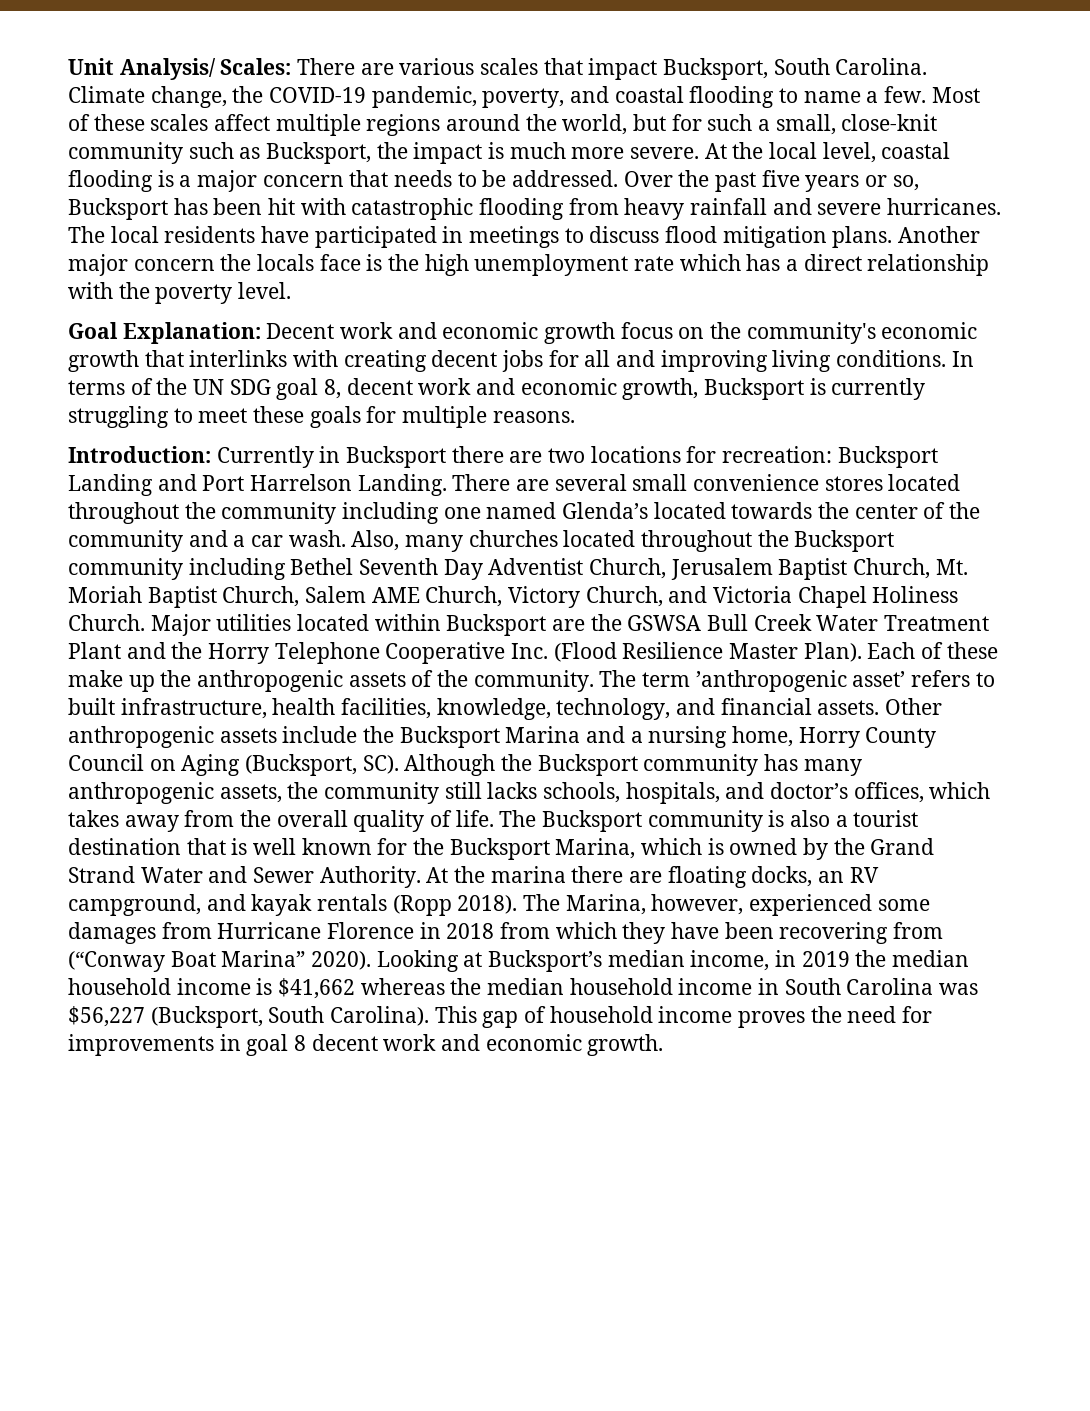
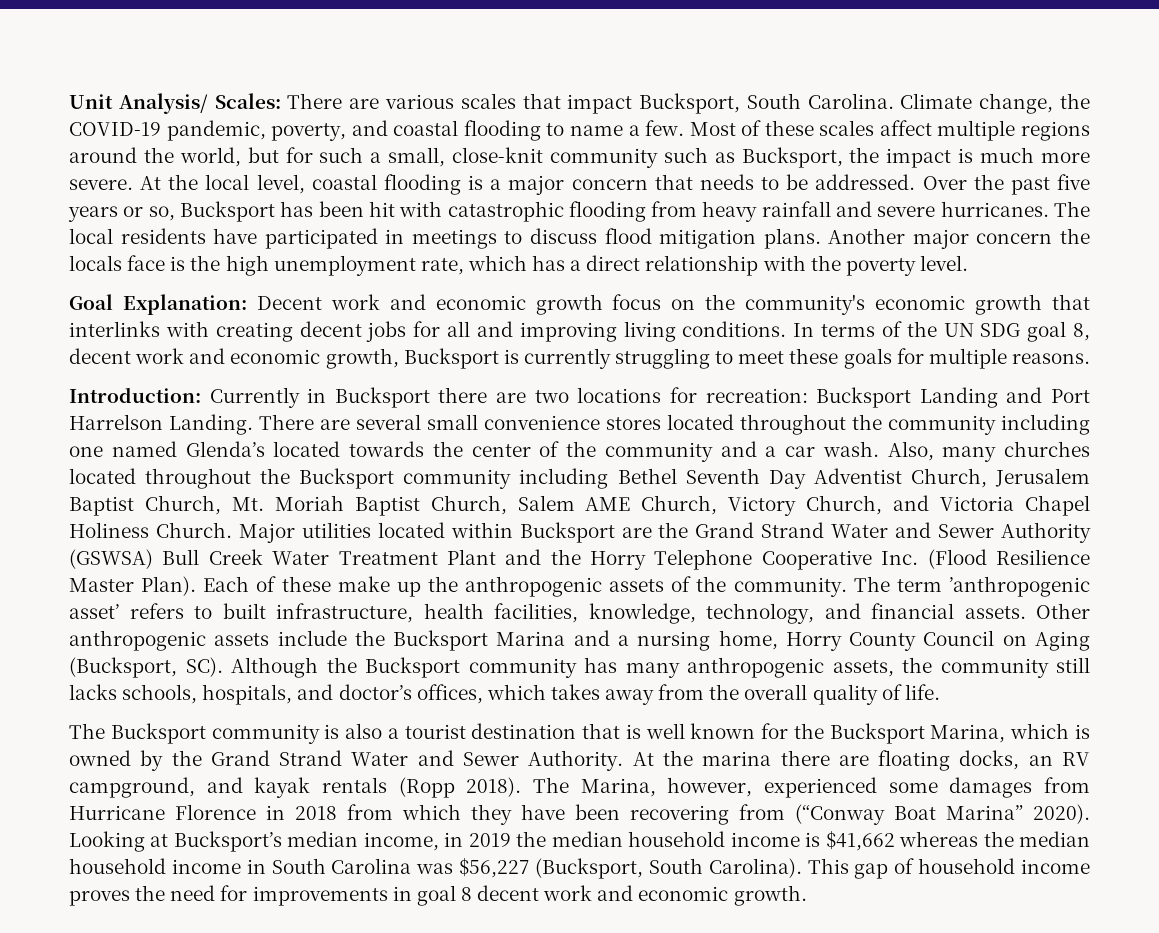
- Another major concern the locals face is the high unemployment rate which has a direct relationship with the poverty level.
+ Another major concern the locals face is the high unemployment rate, which has a direct relationship with the poverty level.
- Major utilities located within Bucksport are the GSWSA Bull Creek Water Treatment Plant and the Horry Telephone Cooperative Inc. (Flood Resilience Master Plan).
+ Major utilities located within Bucksport are the Grand Strand Water and Sewer Authority (GSWSA) Bull Creek Water Treatment Plant and the Horry Telephone Cooperative Inc. (Flood Resilience Master Plan).
- Other anthropogenic assets include the Bucksport Marina and a nursing home, Horry County Council on Aging (Bucksport, SC). Although the Bucksport community has many anthropogenic assets, the community still lacks schools, hospitals, and doctor’s offices, which takes away from the overall quality of life. The Bucksport community is also a tourist destination that is well known for the Bucksport Marina, which is owned by the Grand Strand Water and Sewer Authority.
+ Other anthropogenic assets include the Bucksport Marina and a nursing home, Horry County Council on Aging (Bucksport, SC). Although the Bucksport community has many anthropogenic assets, the community still lacks schools, hospitals, and doctor’s offices, which takes away from the overall quality of life.
+ The Bucksport community is also a tourist destination that is well known for the Bucksport Marina, which is owned by the Grand Strand Water and Sewer Authority.

